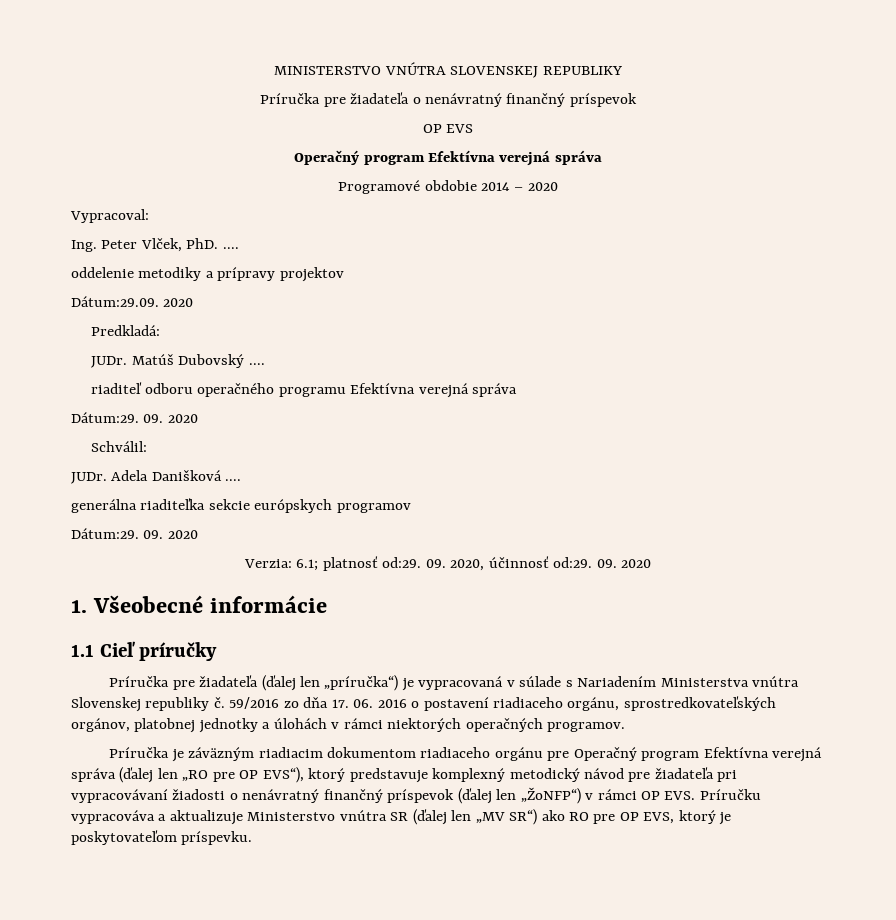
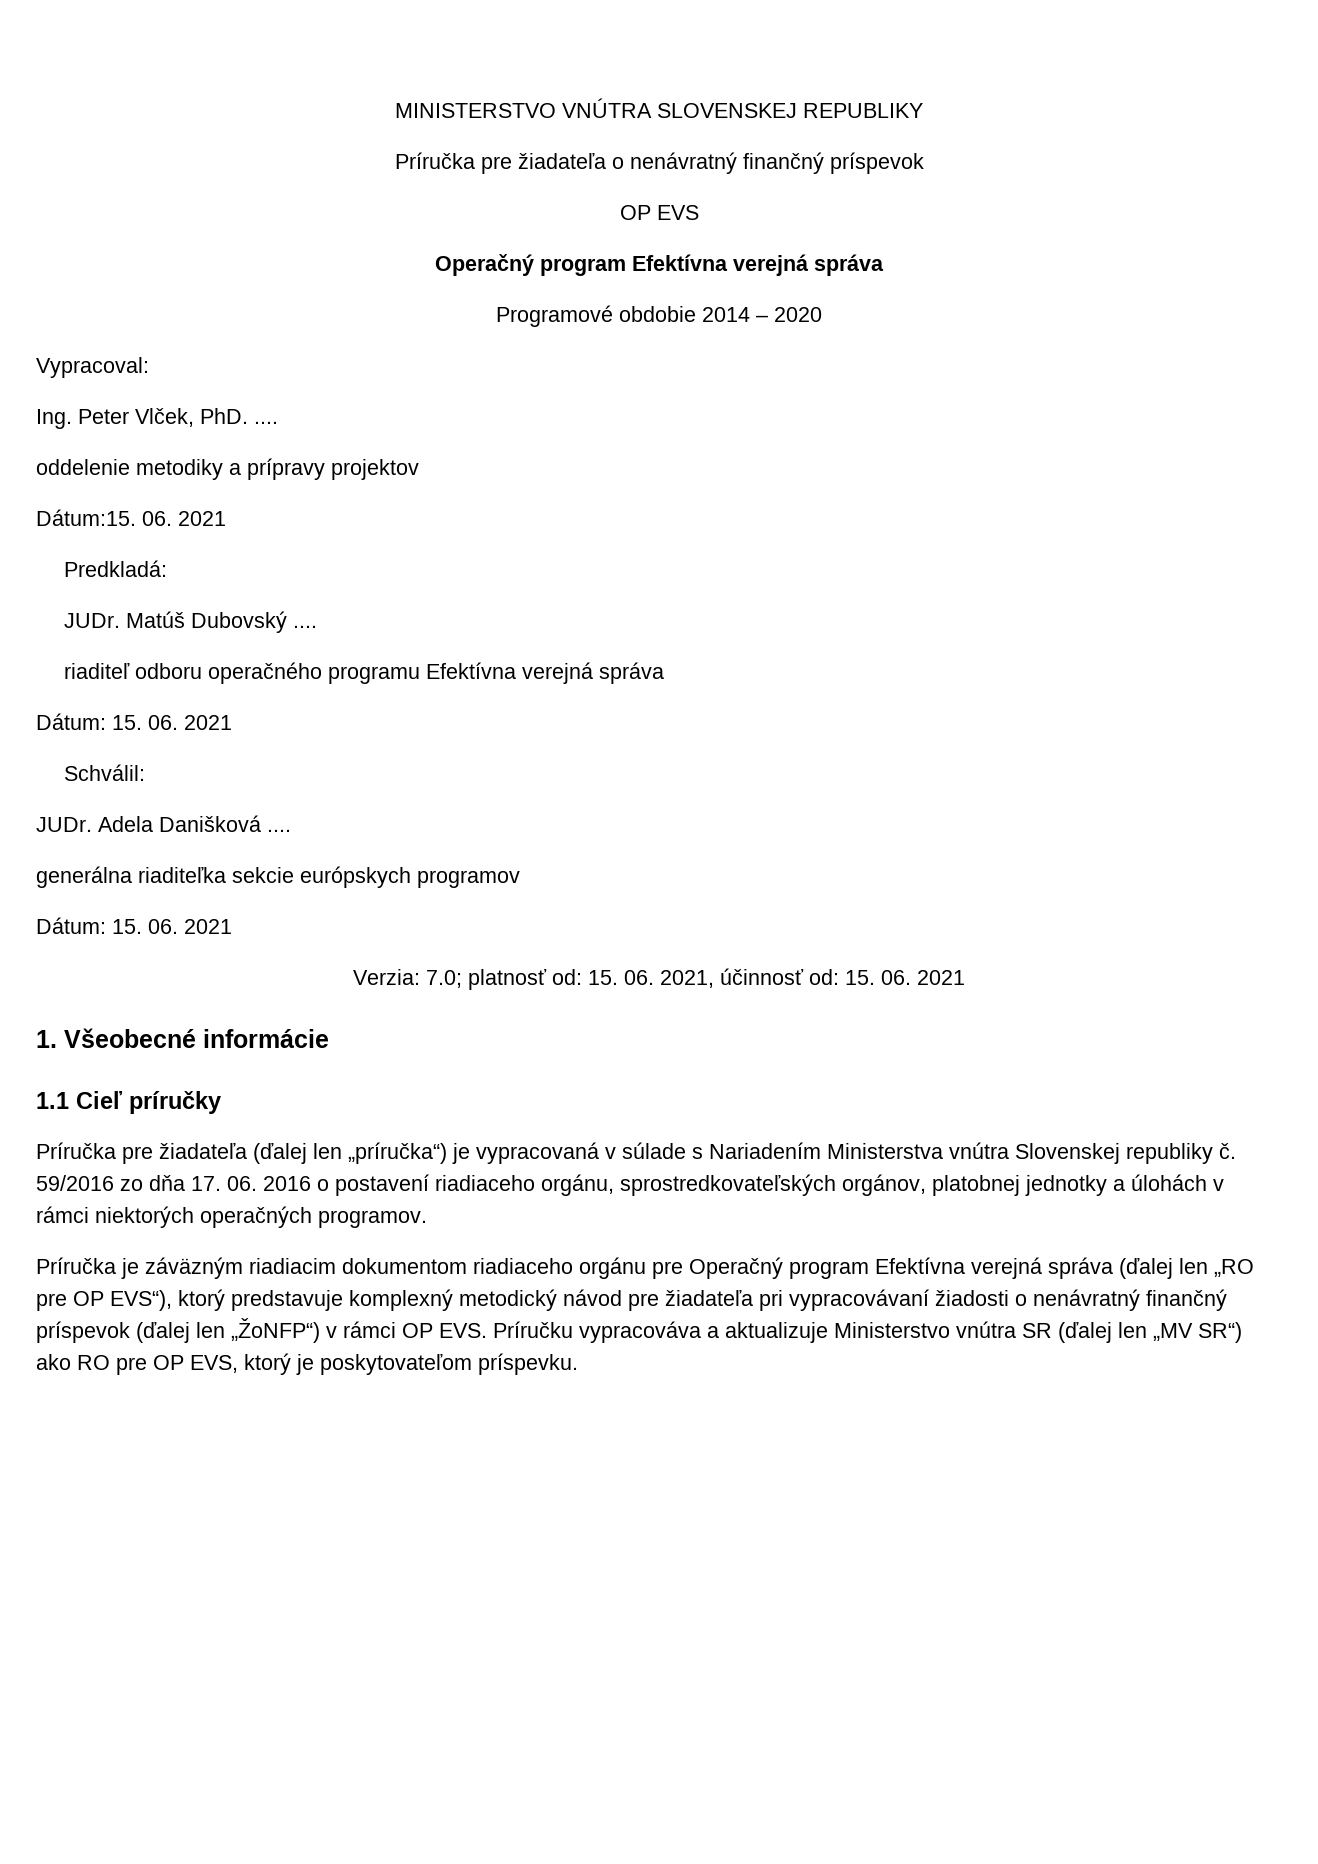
- Dátum:29.09. 2020
+ Dátum:15. 06. 2021
  riaditeľ odboru operačného programu Efektívna verejná správa
- Dátum:29. 09. 2020
+ Dátum: 15. 06. 2021
  generálna riaditeľka sekcie európskych programov
- Dátum:29. 09. 2020
- Verzia: 6.1; platnosť od:29. 09. 2020, účinnosť od:29. 09. 2020
+ Dátum: 15. 06. 2021
+ Verzia: 7.0; platnosť od: 15. 06. 2021, účinnosť od: 15. 06. 2021

